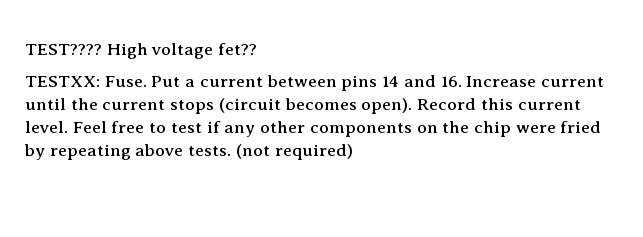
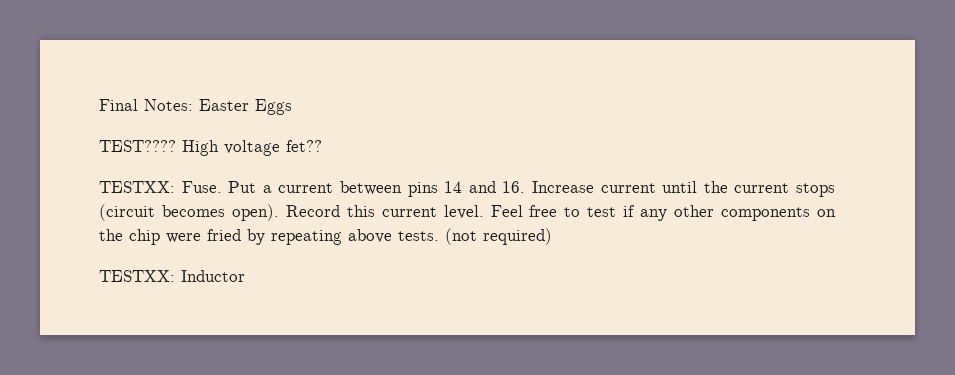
+ Final Notes: Easter Eggs
+ TESTXX: Inductor

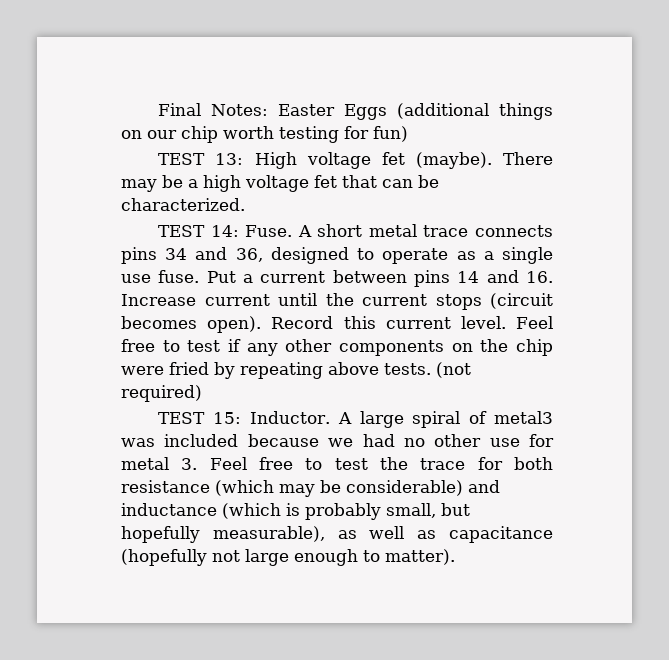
- Final Notes: Easter Eggs
- TEST???? High voltage fet??
- TESTXX: Fuse.
+ Final Notes: Easter Eggs (additional things on our chip worth testing for fun)
+ TEST 13: High voltage fet (maybe). There may be a high voltage fet that can be characterized.
+ TEST 14: Fuse. A short metal trace connects pins 34 and 36, designed to operate as a single use fuse.
- TESTXX: Inductor
+ TEST 15: Inductor. A large spiral of metal3 was included because we had no other use for metal 3. Feel free to test the trace for both resistance (which may be considerable) and inductance (which is probably small, but hopefully measurable), as well as capacitance (hopefully not large enough to matter).

